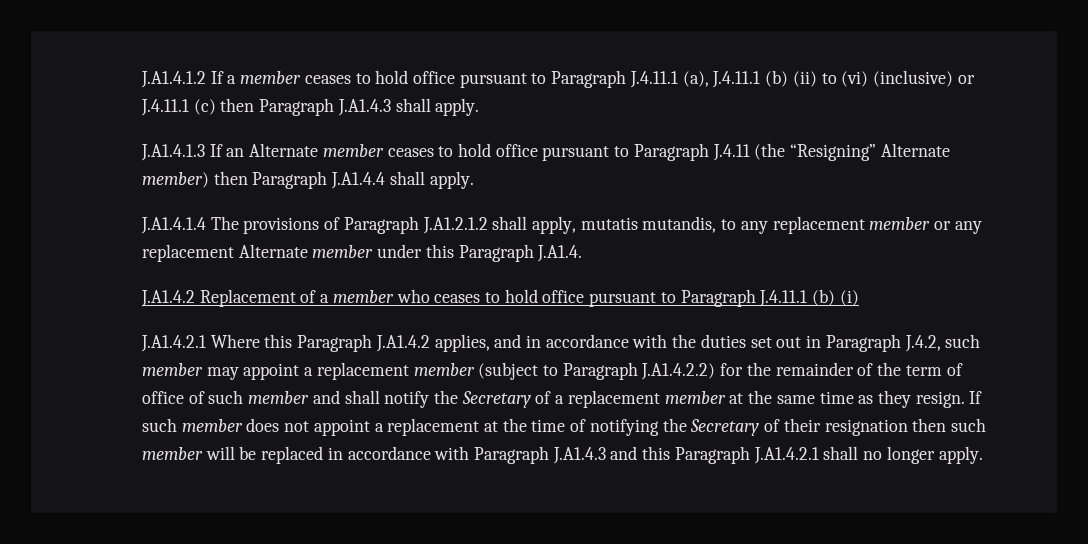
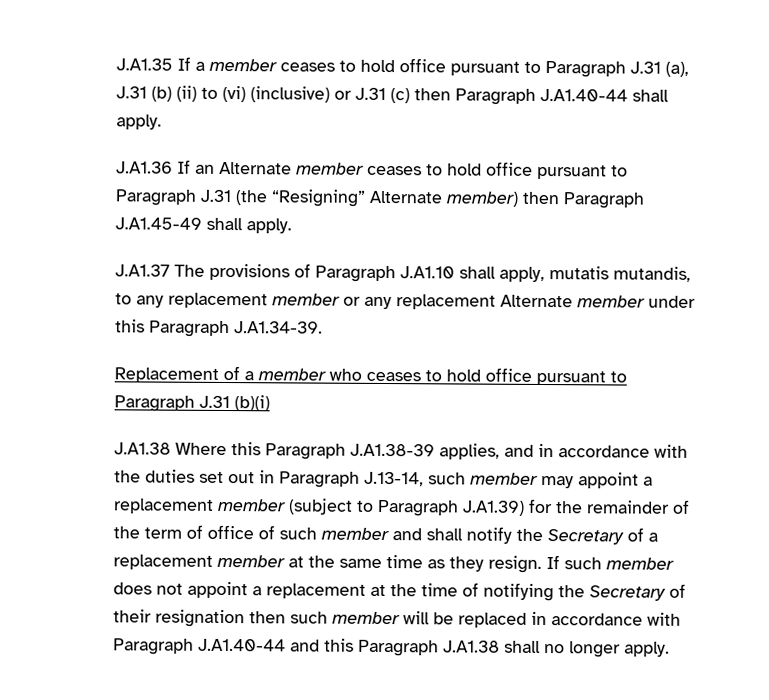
- J.A1.4.1.2 If a member ceases to hold office pursuant to Paragraph J.4.11.1 (a), J.4.11.1 (b) (ii) to (vi) (inclusive) or J.4.11.1 (c) then Paragraph J.A1.4.3 shall apply.
- J.A1.4.1.3 If an Alternate member ceases to hold office pursuant to Paragraph J.4.11 (the “Resigning” Alternate member) then Paragraph J.A1.4.4 shall apply.
- J.A1.4.1.4 The provisions of Paragraph J.A1.2.1.2 shall apply, mutatis mutandis, to any replacement member or any replacement Alternate member under this Paragraph J.A1.4.
- J.A1.4.2 Replacement of a member who ceases to hold office pursuant to Paragraph J.4.11.1 (b) (i)
- J.A1.4.2.1 Where this Paragraph J.A1.4.2 applies, and in accordance with the duties set out in Paragraph J.4.2, such member may appoint a replacement member (subject to Paragraph J.A1.4.2.2) for the remainder of the term of office of such member and shall notify the Secretary of a replacement member at the same time as they resign.
+ J.A1.35 If a member ceases to hold office pursuant to Paragraph J.31 (a), J.31 (b) (ii) to (vi) (inclusive) or J.31 (c) then Paragraph J.A1.40-44 shall apply.
+ J.A1.36 If an Alternate member ceases to hold office pursuant to Paragraph J.31 (the “Resigning” Alternate member) then Paragraph J.A1.45-49 shall apply.
+ J.A1.37 The provisions of Paragraph J.A1.10 shall apply, mutatis mutandis, to any replacement member or any replacement Alternate member under this Paragraph J.A1.34-39.
+ Replacement of a member who ceases to hold office pursuant to Paragraph J.31 (b)(i)
+ J.A1.38 Where this Paragraph J.A1.38-39 applies, and in accordance with the duties set out in Paragraph J.13-14, such member may appoint a replacement member (subject to Paragraph J.A1.39) for the remainder of the term of office of such member and shall notify the Secretary of a replacement member at the same time as they resign.
- If such member does not appoint a replacement at the time of notifying the Secretary of their resignation then such member will be replaced in accordance with Paragraph J.A1.4.3 and this Paragraph J.A1.4.2.1 shall no longer apply.
+ If such member does not appoint a replacement at the time of notifying the Secretary of their resignation then such member will be replaced in accordance with Paragraph J.A1.40-44 and this Paragraph J.A1.38 shall no longer apply.

